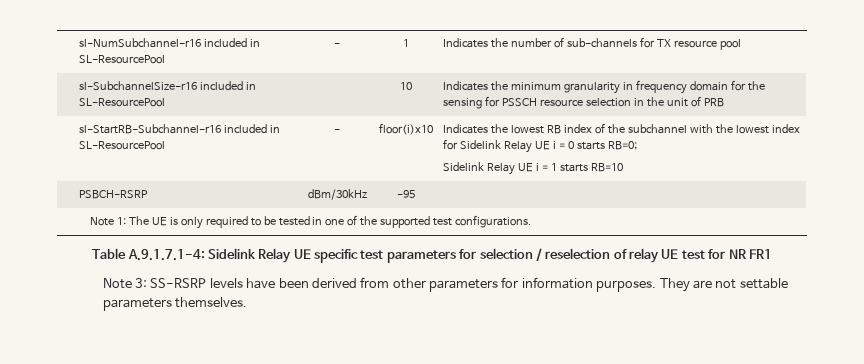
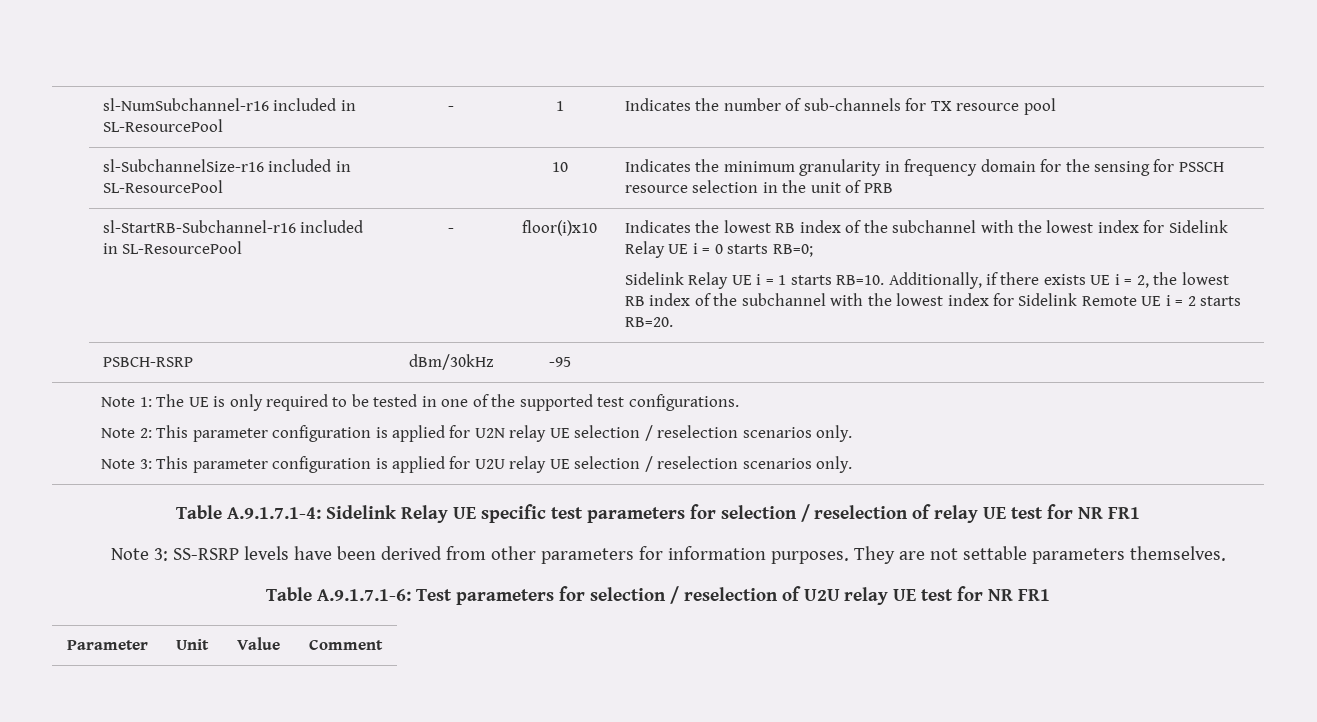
- Sidelink Relay UE i = 1 starts RB=10
+ Sidelink Relay UE i = 1 starts RB=10. Additionally, if there exists UE i = 2, the lowest RB index of the subchannel with the lowest index for Sidelink Remote UE i = 2 starts RB=20.
+ Note 2: This parameter configuration is applied for U2N relay UE selection / reselection scenarios only.
+ Note 3: This parameter configuration is applied for U2U relay UE selection / reselection scenarios only.
+ Table A.9.1.7.1-6: Test parameters for selection / reselection of U2U relay UE test for NR FR1
+ Parameter | Unit | Value | Comment

